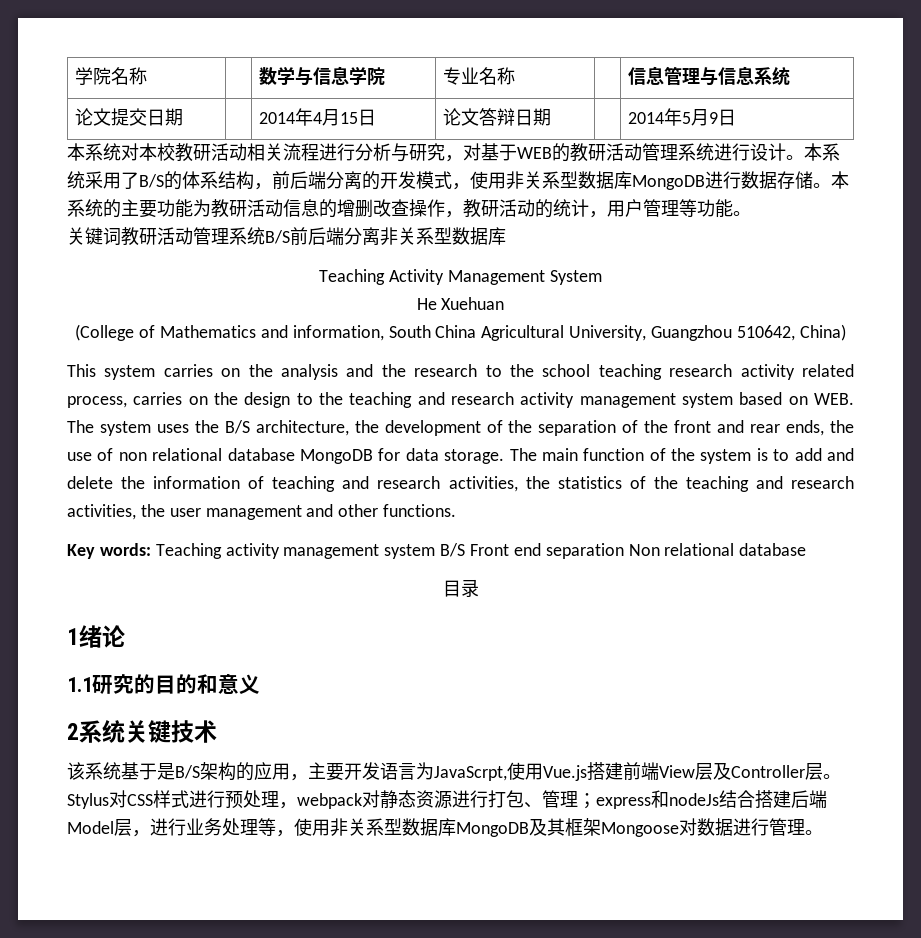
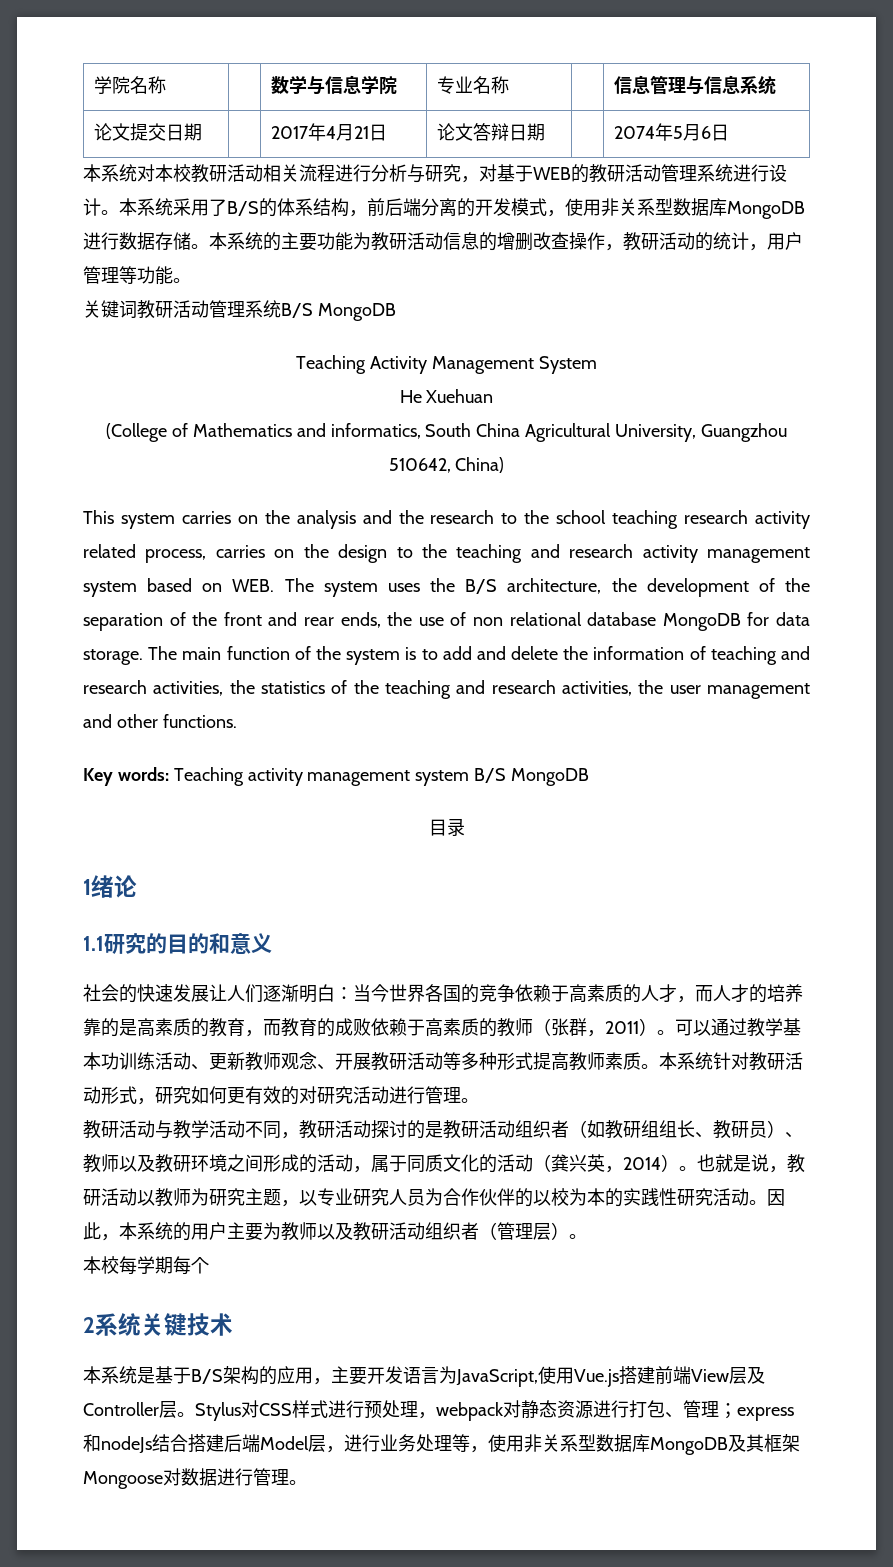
- 论文提交日期 | | 2014年4月15日 | 论文答辩日期 | | 2014年5月9日
+ 论文提交日期 | | 2017年4月21日 | 论文答辩日期 | | 2074年5月6日
- 关键词教研活动管理系统B/S前后端分离非关系型数据库
+ 关键词教研活动管理系统B/S MongoDB
- (College of Mathematics and information, South China Agricultural University, Guangzhou 510642, China)
+ (College of Mathematics and informatics, South China Agricultural University, Guangzhou 510642, China)
- Key words: Teaching activity management system B/S Front end separation Non relational database
+ Key words: Teaching activity management system B/S MongoDB
+ 社会的快速发展让人们逐渐明白：当今世界各国的竞争依赖于高素质的人才，而人才的培养靠的是高素质的教育，而教育的成败依赖于高素质的教师（张群，2011）。可以通过教学基本功训练活动、更新教师观念、开展教研活动等多种形式提高教师素质。本系统针对教研活动形式，研究如何更有效的对研究活动进行管理。
+ 教研活动与教学活动不同，教研活动探讨的是教研活动组织者（如教研组组长、教研员）、教师以及教研环境之间形成的活动，属于同质文化的活动（龚兴英，2014）。也就是说，教研活动以教师为研究主题，以专业研究人员为合作伙伴的以校为本的实践性研究活动。因此，本系统的用户主要为教师以及教研活动组织者（管理层）。
+ 本校每学期每个
- 该系统基于是B/S架构的应用，主要开发语言为JavaScrpt,使用Vue.js搭建前端View层及Controller层。
+ 本系统是基于B/S架构的应用，主要开发语言为JavaScript,使用Vue.js搭建前端View层及Controller层。

